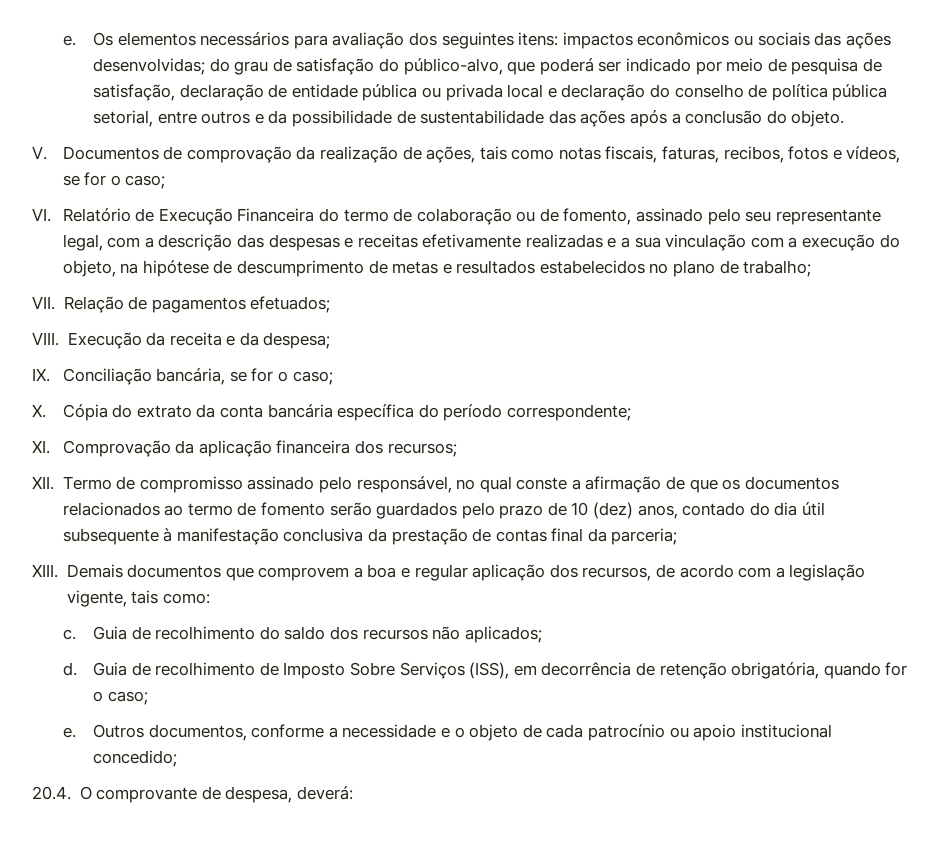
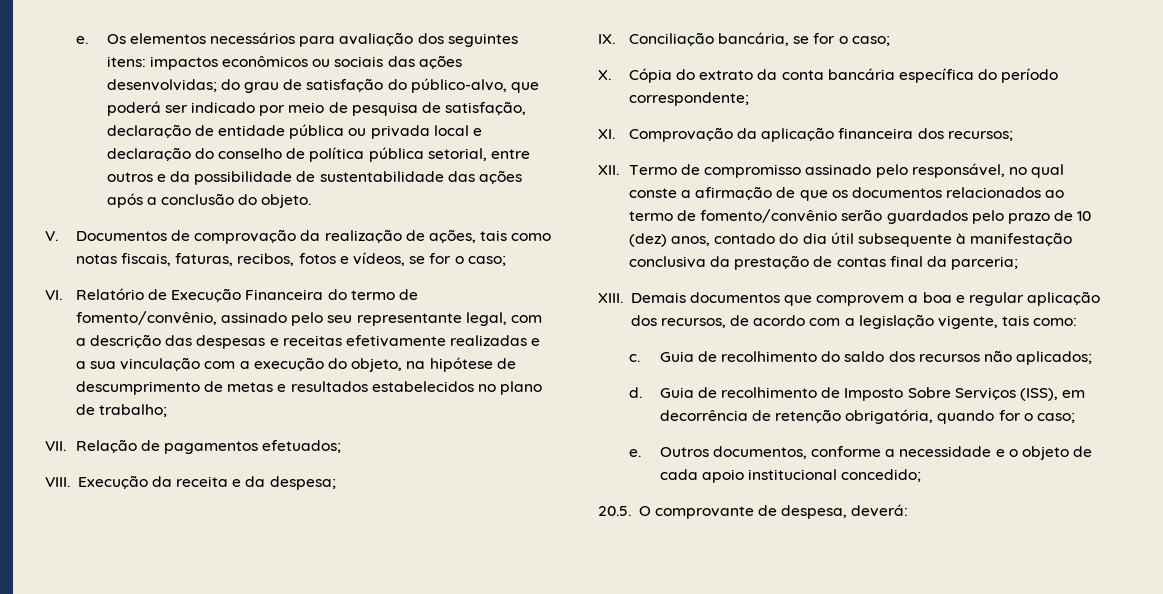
- VI. Relatório de Execução Financeira do termo de colaboração ou de fomento, assinado pelo seu representante legal, com a descrição das despesas e receitas efetivamente realizadas e a sua vinculação com a execução do objeto, na hipótese de descumprimento de metas e resultados estabelecidos no plano de trabalho;
+ VI. Relatório de Execução Financeira do termo de fomento/convênio, assinado pelo seu representante legal, com a descrição das despesas e receitas efetivamente realizadas e a sua vinculação com a execução do objeto, na hipótese de descumprimento de metas e resultados estabelecidos no plano de trabalho;
- XII. Termo de compromisso assinado pelo responsável, no qual conste a afirmação de que os documentos relacionados ao termo de fomento serão guardados pelo prazo de 10 (dez) anos, contado do dia útil subsequente à manifestação conclusiva da prestação de contas final da parceria;
+ XII. Termo de compromisso assinado pelo responsável, no qual conste a afirmação de que os documentos relacionados ao termo de fomento/convênio serão guardados pelo prazo de 10 (dez) anos, contado do dia útil subsequente à manifestação conclusiva da prestação de contas final da parceria;
- Outros documentos, conforme a necessidade e o objeto de cada patrocínio ou apoio institucional concedido;
+ Outros documentos, conforme a necessidade e o objeto de cada apoio institucional concedido;
- 20.4. O comprovante de despesa, deverá:
+ 20.5. O comprovante de despesa, deverá:

